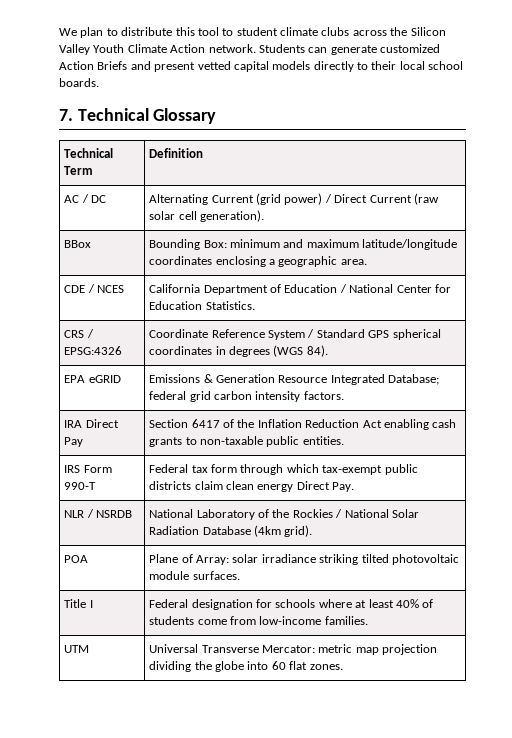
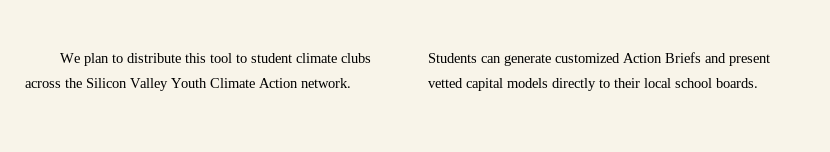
- 7. Technical Glossary
- Technical Term | Definition
- AC / DC | Alternating Current (grid power) / Direct Current (raw solar cell generation).
- BBox | Bounding Box: minimum and maximum latitude/longitude coordinates enclosing a geographic area.
- CDE / NCES | California Department of Education / National Center for Education Statistics.
- CRS / EPSG:4326 | Coordinate Reference System / Standard GPS spherical coordinates in degrees (WGS 84).
- EPA eGRID | Emissions & Generation Resource Integrated Database; federal grid carbon intensity factors.
- IRA Direct Pay | Section 6417 of the Inflation Reduction Act enabling cash grants to non-taxable public entities.
- IRS Form 990-T | Federal tax form through which tax-exempt public districts claim clean energy Direct Pay.
- NLR / NSRDB | National Laboratory of the Rockies / National Solar Radiation Database (4km grid).
- POA | Plane of Array: solar irradiance striking tilted photovoltaic module surfaces.
- Title I | Federal designation for schools where at least 40% of students come from low-income families.
- UTM | Universal Transverse Mercator: metric map projection dividing the globe into 60 flat zones.

